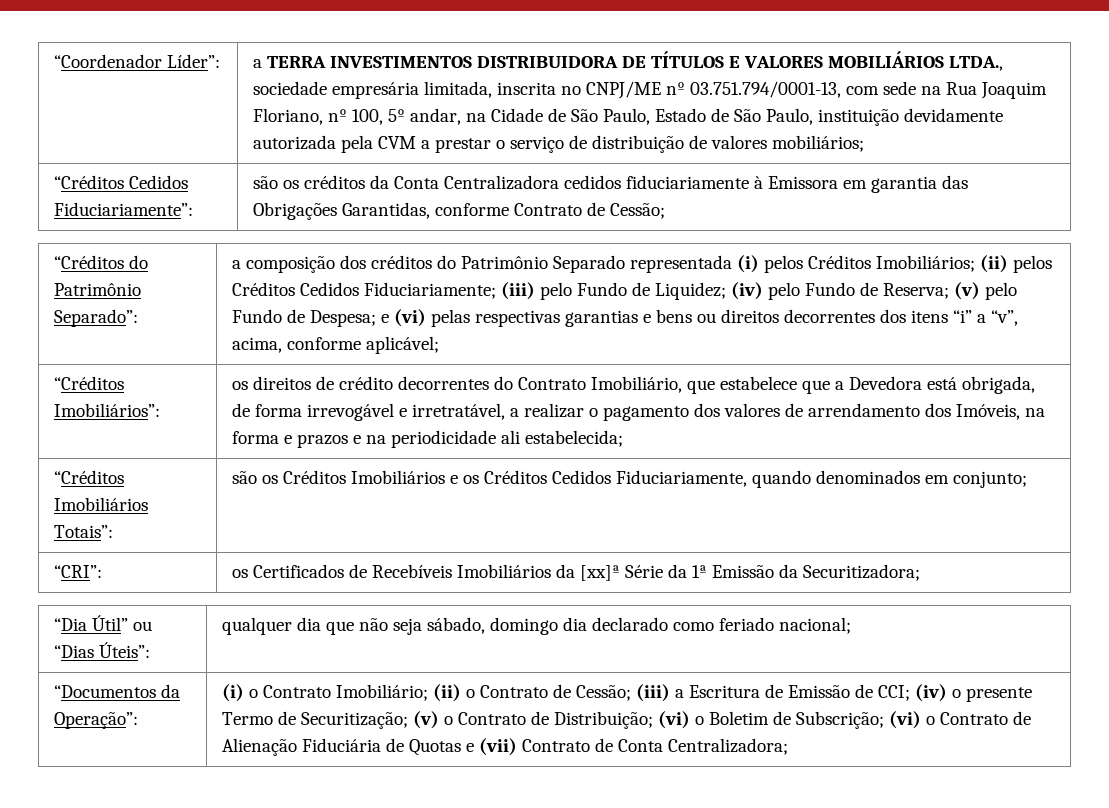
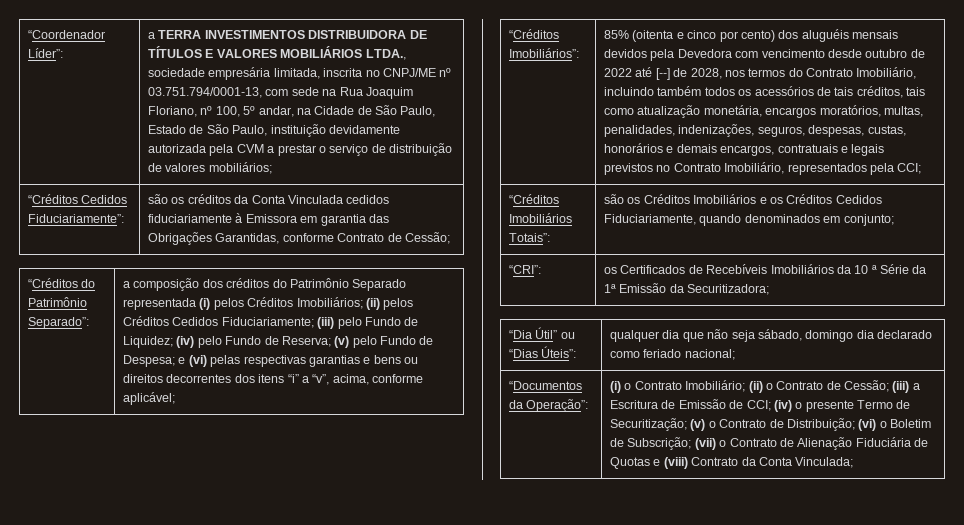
- “Créditos Cedidos Fiduciariamente”: | são os créditos da Conta Centralizadora cedidos fiduciariamente à Emissora em garantia das Obrigações Garantidas, conforme Contrato de Cessão;
+ “Créditos Cedidos Fiduciariamente”: | são os créditos da Conta Vinculada cedidos fiduciariamente à Emissora em garantia das Obrigações Garantidas, conforme Contrato de Cessão;
- os direitos de crédito decorrentes do Contrato Imobiliário, que estabelece que a Devedora está obrigada, de forma irrevogável e irretratável, a realizar o pagamento dos valores de arrendamento dos Imóveis, na forma e prazos e na periodicidade ali estabelecida;
+ 85% (oitenta e cinco por cento) dos aluguéis mensais devidos pela Devedora com vencimento desde outubro de 2022 até [--] de 2028, nos termos do Contrato Imobiliário, incluindo também todos os acessórios de tais créditos, tais como atualização monetária, encargos moratórios, multas, penalidades, indenizações, seguros, despesas, custas, honorários e demais encargos, contratuais e legais previstos no Contrato Imobiliário, representados pela CCI;
- “CRI”: | os Certificados de Recebíveis Imobiliários da [xx]ª Série da 1ª Emissão da Securitizadora;
+ “CRI”: | os Certificados de Recebíveis Imobiliários da 10 ª Série da 1ª Emissão da Securitizadora;
- (i) o Contrato Imobiliário; (ii) o Contrato de Cessão; (iii) a Escritura de Emissão de CCI; (iv) o presente Termo de Securitização; (v) o Contrato de Distribuição; (vi) o Boletim de Subscrição; (vi) o Contrato de Alienação Fiduciária de Quotas e (vii) Contrato de Conta Centralizadora;
+ (i) o Contrato Imobiliário; (ii) o Contrato de Cessão; (iii) a Escritura de Emissão de CCI; (iv) o presente Termo de Securitização; (v) o Contrato de Distribuição; (vi) o Boletim de Subscrição; (vii) o Contrato de Alienação Fiduciária de Quotas e (viii) Contrato da Conta Vinculada;

